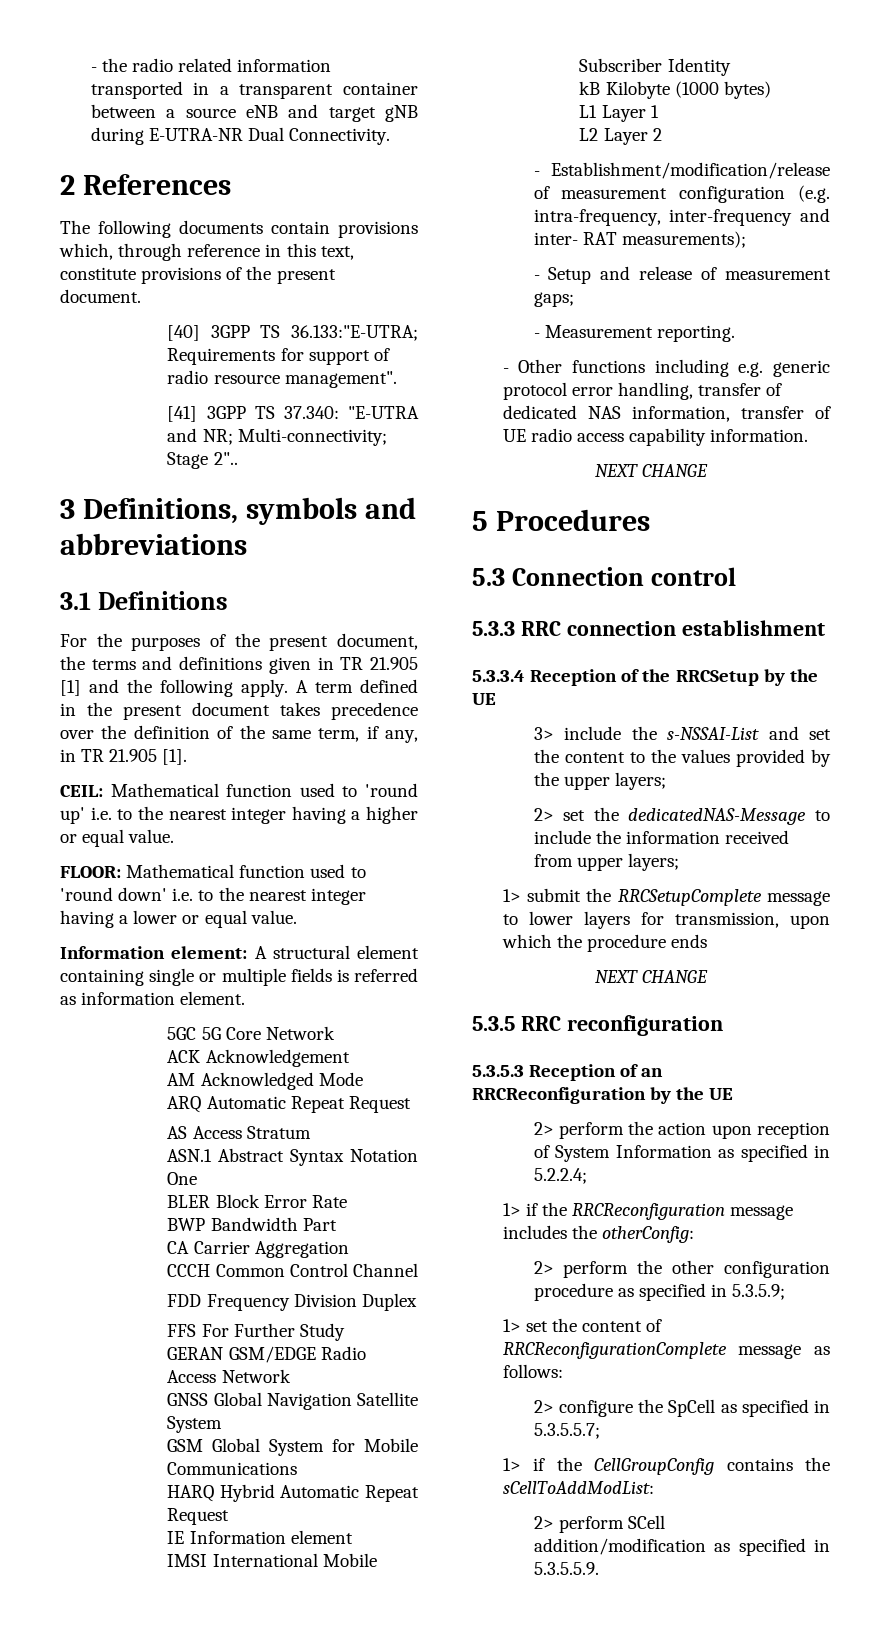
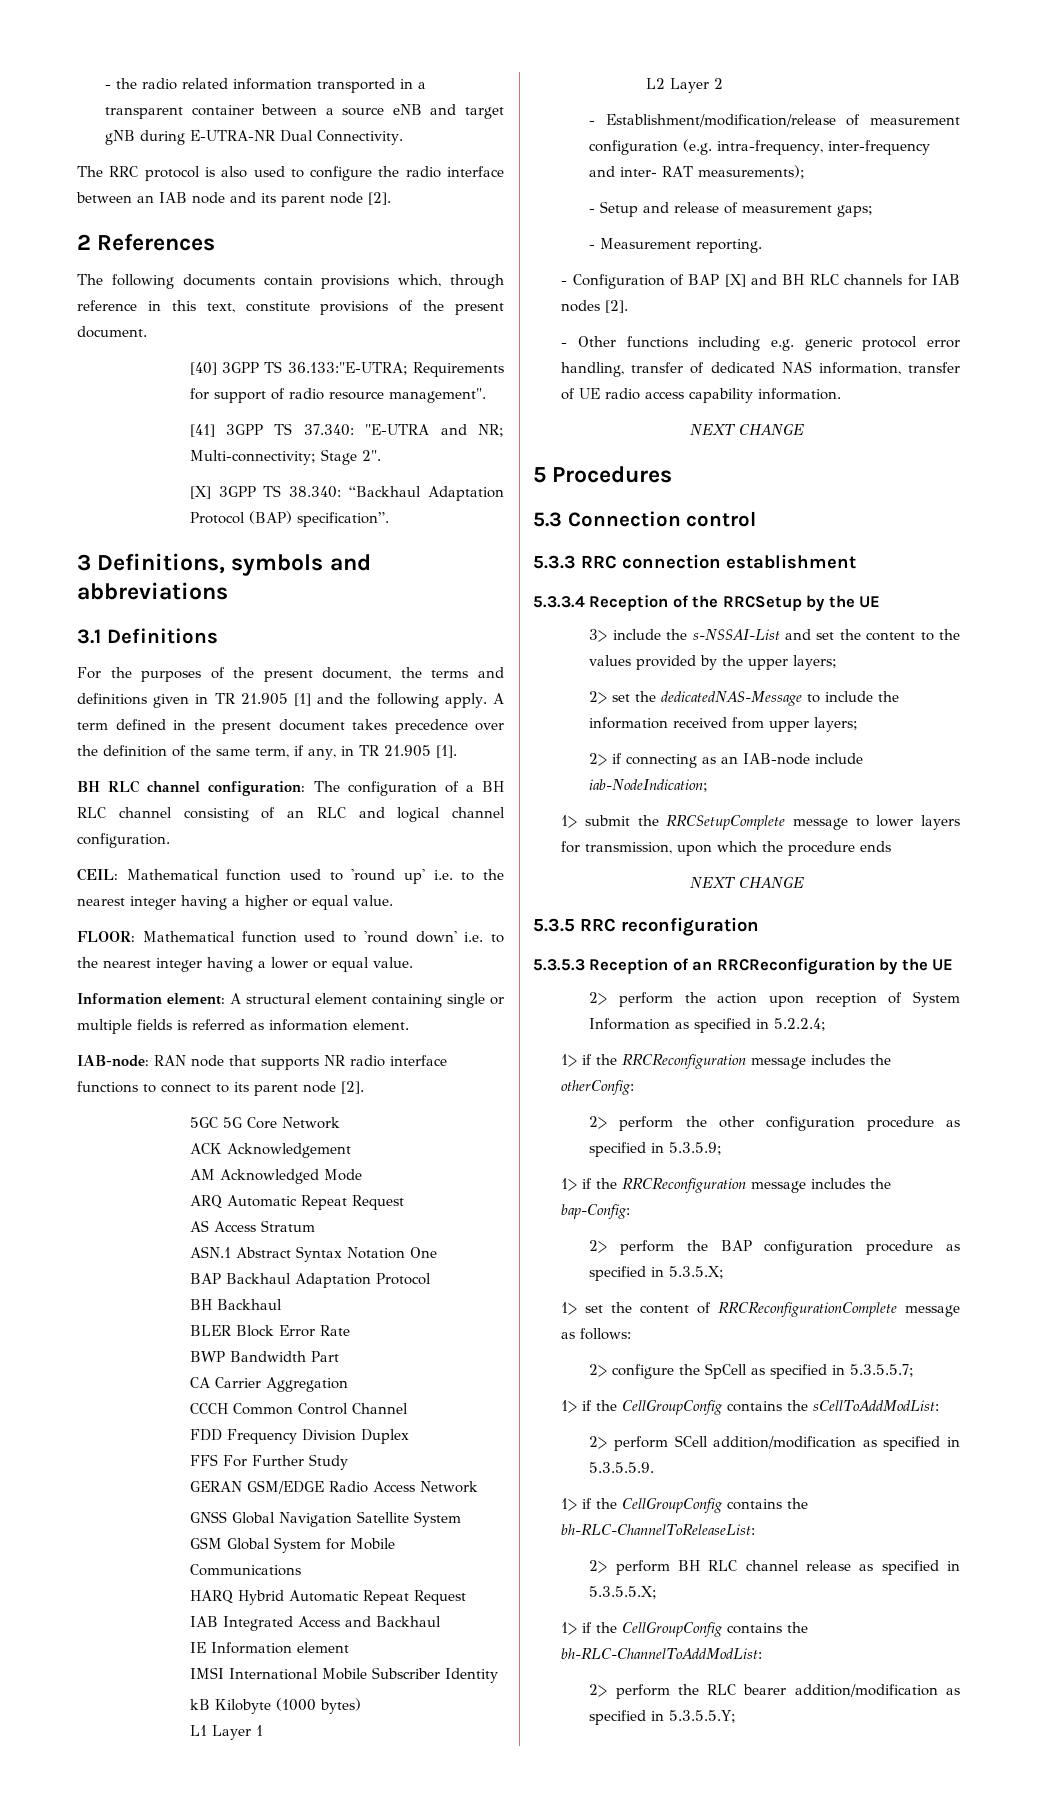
+ The RRC protocol is also used to configure the radio interface between an IAB node and its parent node [2].
- [41] 3GPP TS 37.340: "E-UTRA and NR; Multi-connectivity; Stage 2"..
+ [41] 3GPP TS 37.340: "E-UTRA and NR; Multi-connectivity; Stage 2".
+ [X] 3GPP TS 38.340: “Backhaul Adaptation Protocol (BAP) specification”.
+ BH RLC channel configuration: The configuration of a BH RLC channel consisting of an RLC and logical channel configuration.
+ IAB-node: RAN node that supports NR radio interface functions to connect to its parent node [2].
+ BAP Backhaul Adaptation Protocol
+ BH Backhaul
+ IAB Integrated Access and Backhaul
+ - Configuration of BAP [X] and BH RLC channels for IAB nodes [2].
+ 2> if connecting as an IAB-node include iab-NodeIndication;
+ 1> if the RRCReconfiguration message includes the bap-Config:
+ 2> perform the BAP configuration procedure as specified in 5.3.5.X;
+ 1> if the CellGroupConfig contains the bh-RLC-ChannelToReleaseList:
+ 2> perform BH RLC channel release as specified in 5.3.5.5.X;
+ 1> if the CellGroupConfig contains the bh-RLC-ChannelToAddModList:
+ 2> perform the RLC bearer addition/modification as specified in 5.3.5.5.Y;

